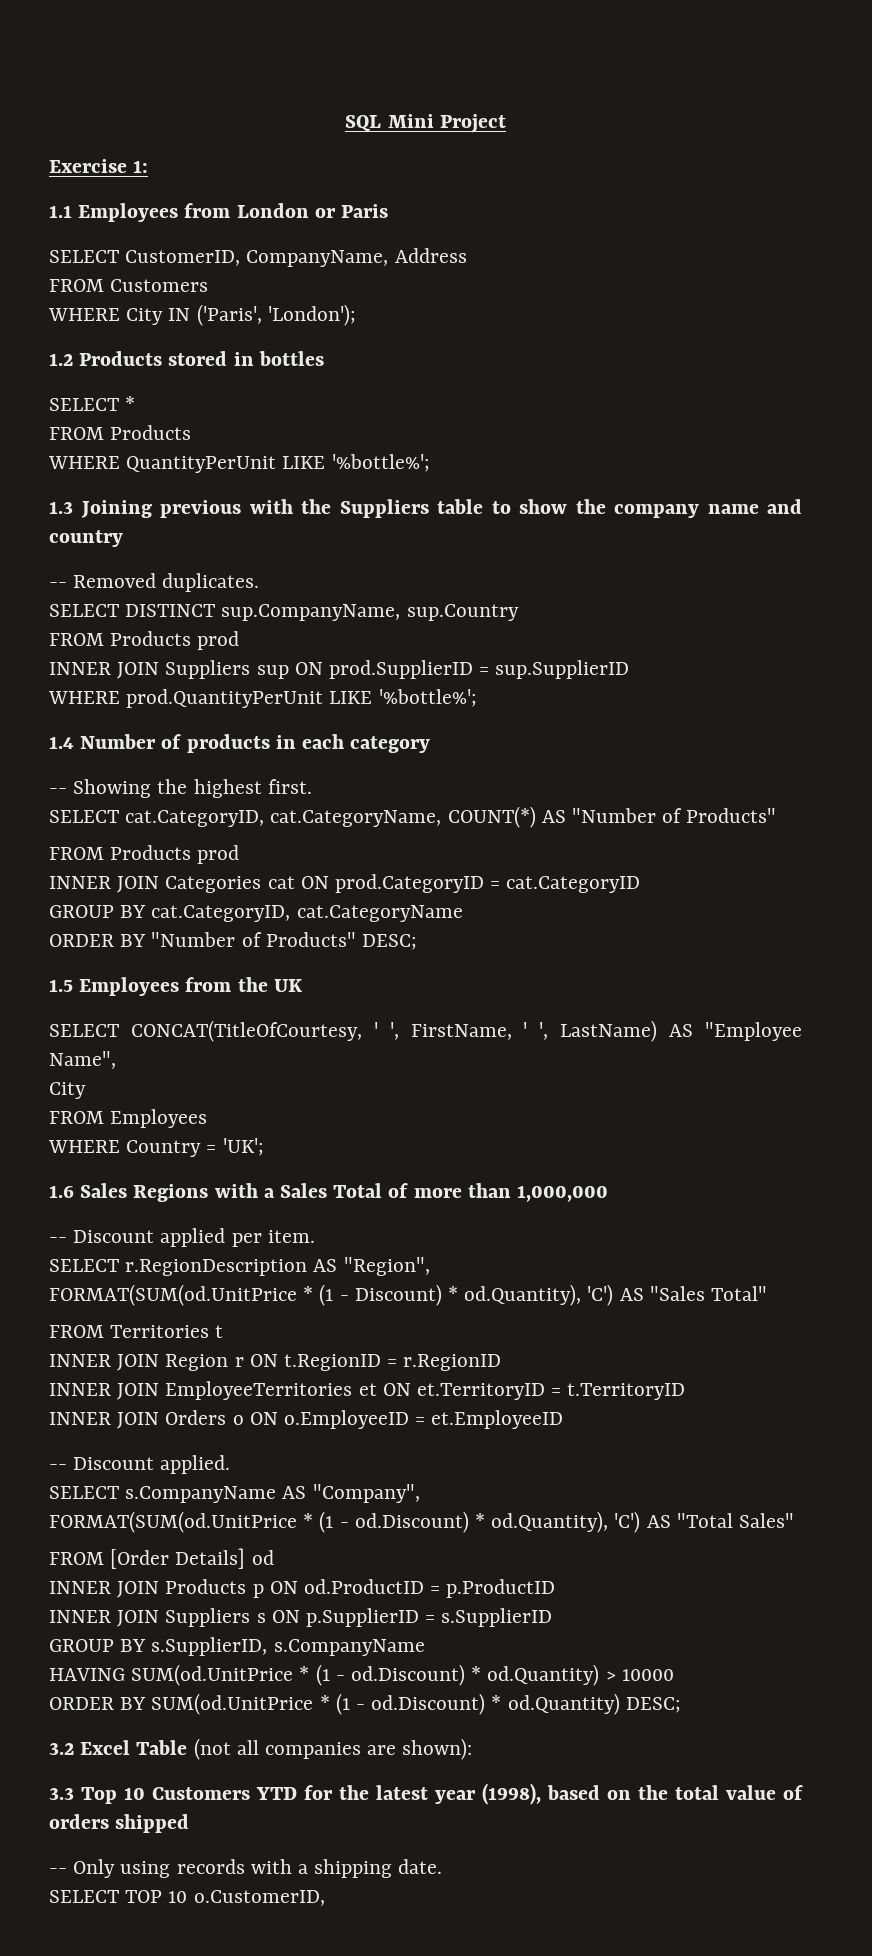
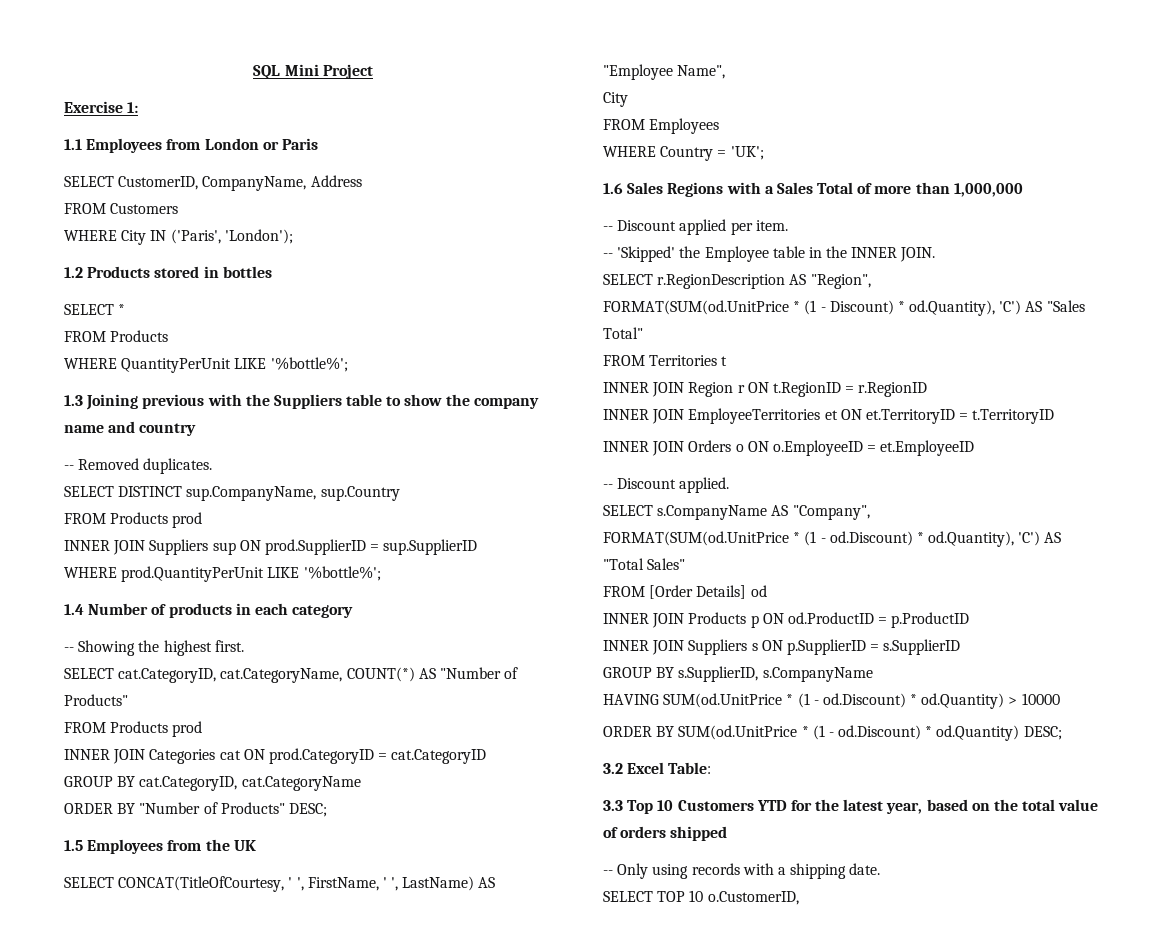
+ -- 'Skipped' the Employee table in the INNER JOIN.
- 3.2 Excel Table (not all companies are shown):
+ 3.2 Excel Table:
- 3.3 Top 10 Customers YTD for the latest year (1998), based on the total value of orders shipped
+ 3.3 Top 10 Customers YTD for the latest year, based on the total value of orders shipped

